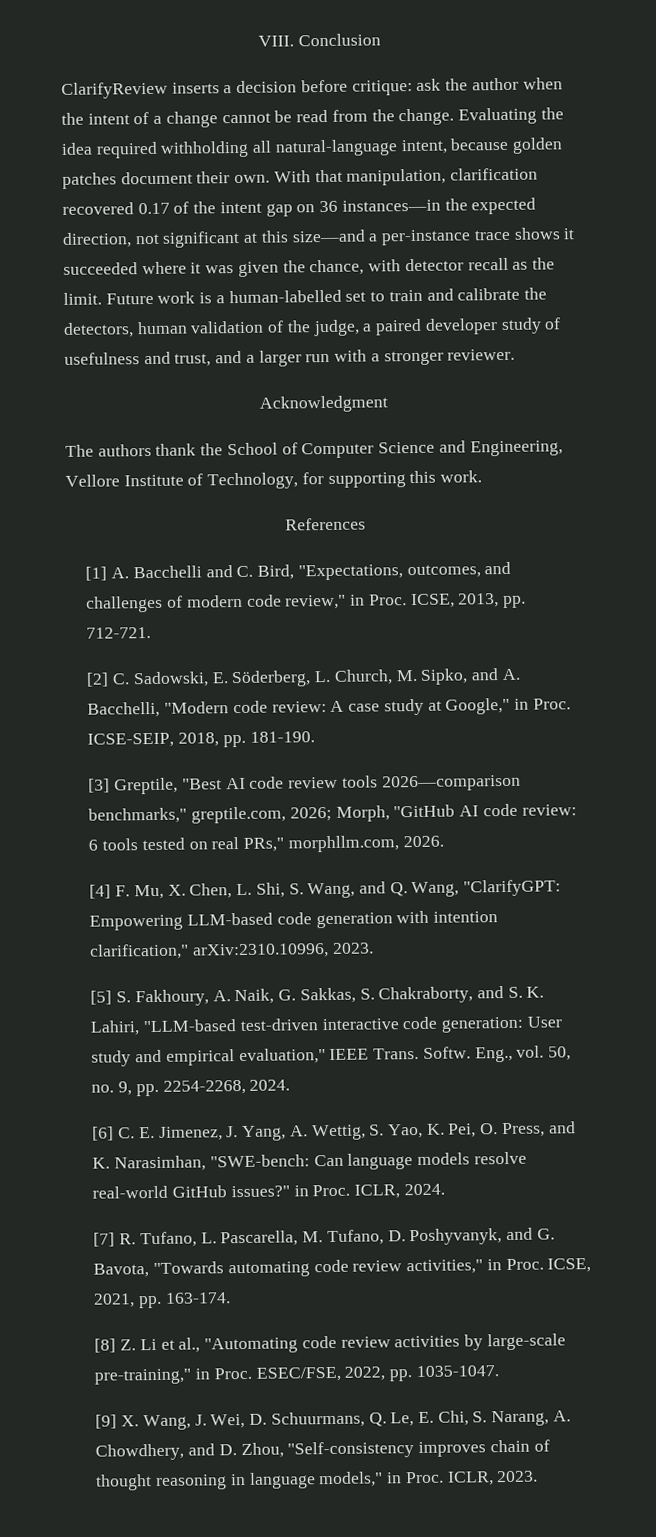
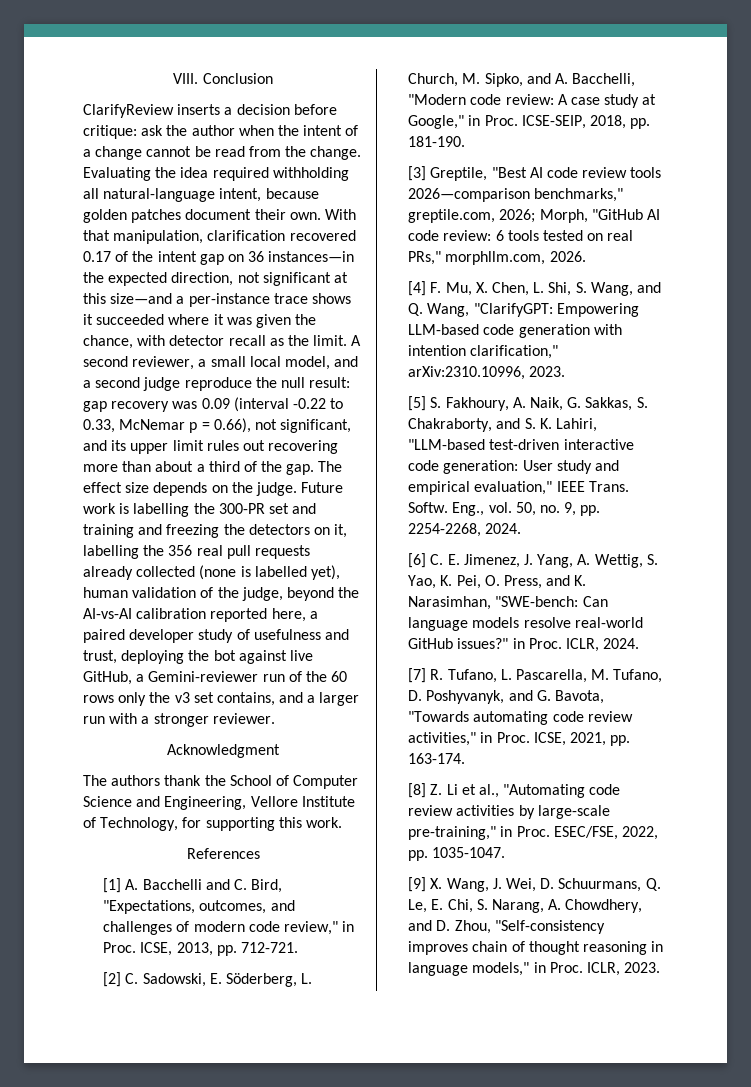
- Future work is a human-labelled set to train and calibrate the detectors, human validation of the judge, a paired developer study of usefulness and trust, and a larger run with a stronger reviewer.
+ A second reviewer, a small local model, and a second judge reproduce the null result: gap recovery was 0.09 (interval -0.22 to 0.33, McNemar p = 0.66), not significant, and its upper limit rules out recovering more than about a third of the gap. The effect size depends on the judge. Future work is labelling the 300-PR set and training and freezing the detectors on it, labelling the 356 real pull requests already collected (none is labelled yet), human validation of the judge, beyond the AI-vs-AI calibration reported here, a paired developer study of usefulness and trust, deploying the bot against live GitHub, a Gemini-reviewer run of the 60 rows only the v3 set contains, and a larger run with a stronger reviewer.

